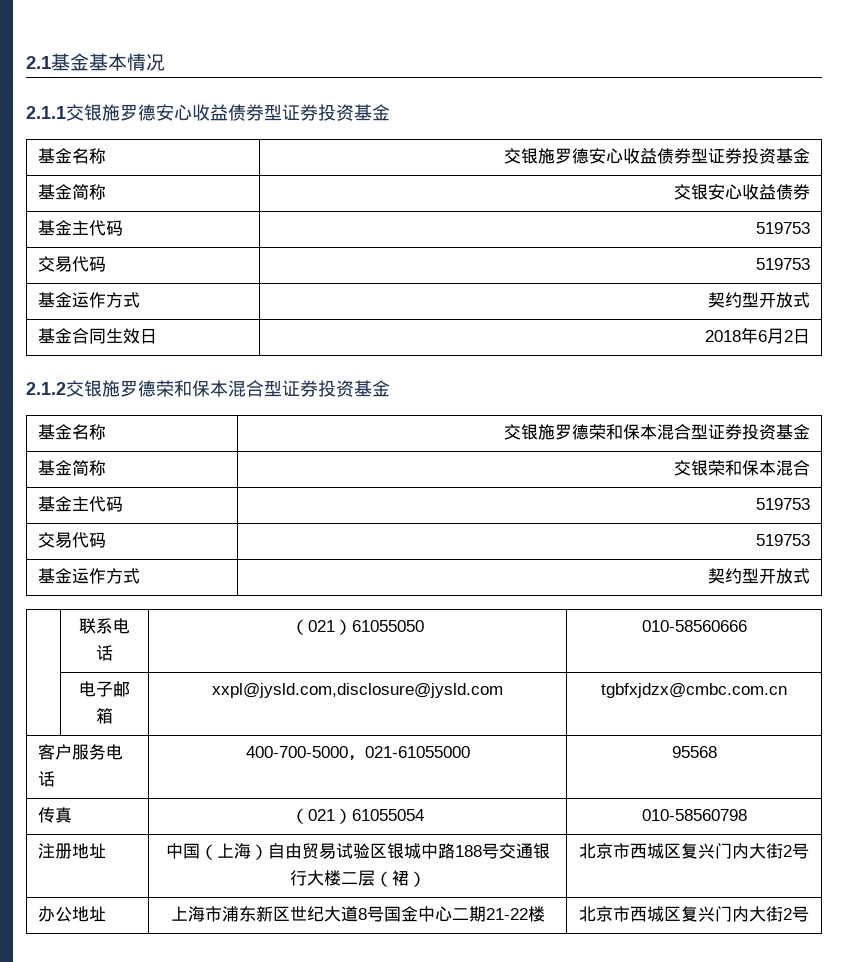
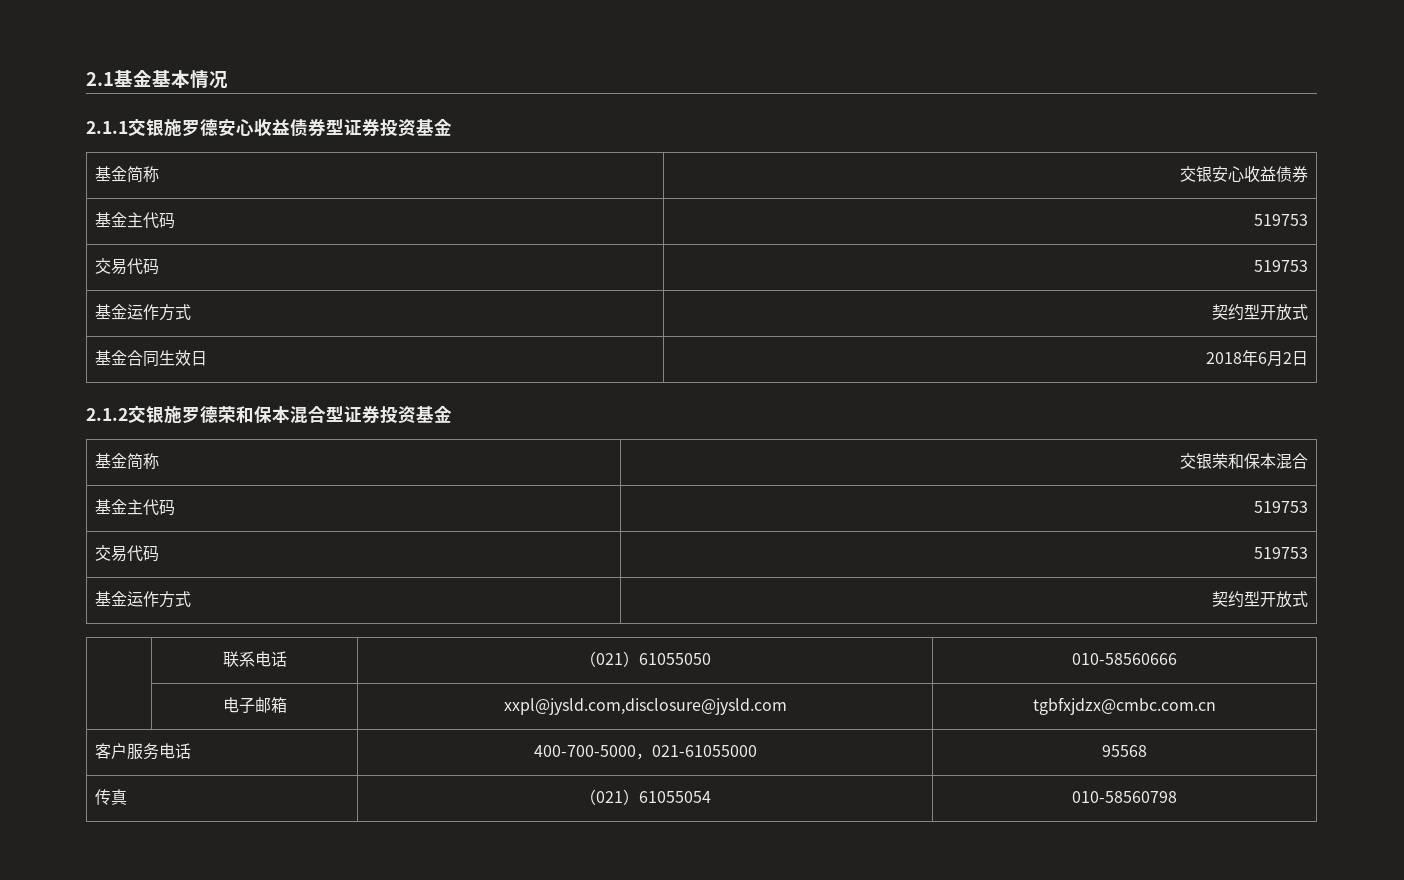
- 基金名称 | 交银施罗德安心收益债券型证券投资基金
- 基金名称 | 交银施罗德荣和保本混合型证券投资基金
- 注册地址 | 中国（上海）自由贸易试验区银城中路188号交通银行大楼二层（裙） | 北京市西城区复兴门内大街2号
- 办公地址 | 上海市浦东新区世纪大道8号国金中心二期21-22楼 | 北京市西城区复兴门内大街2号

